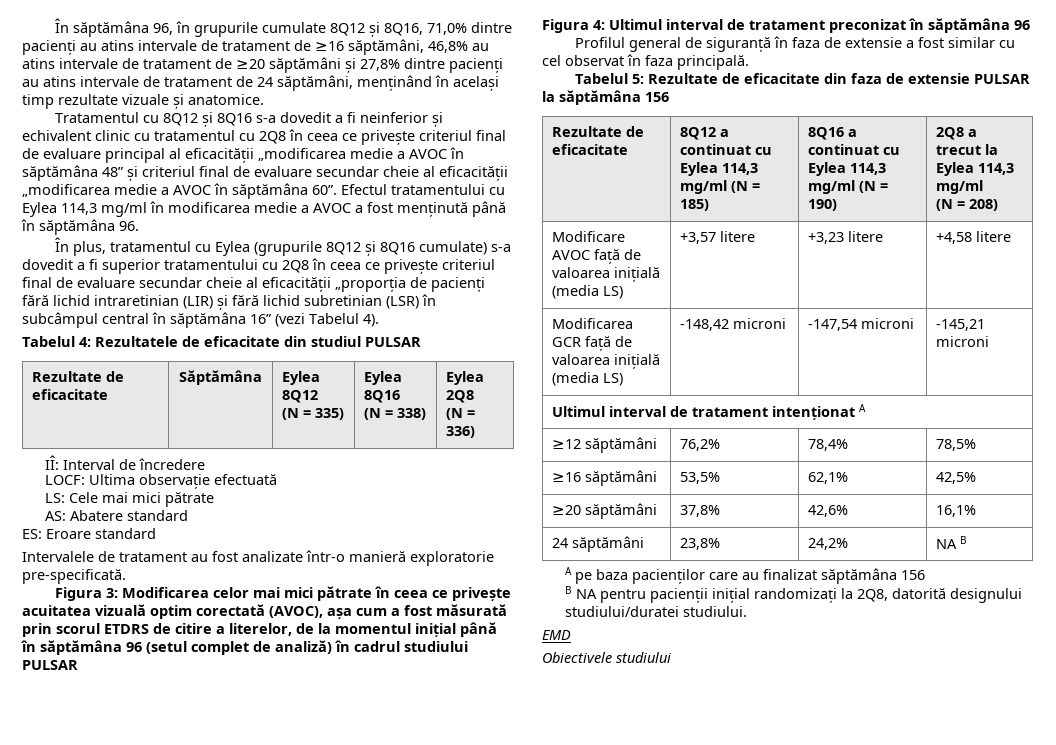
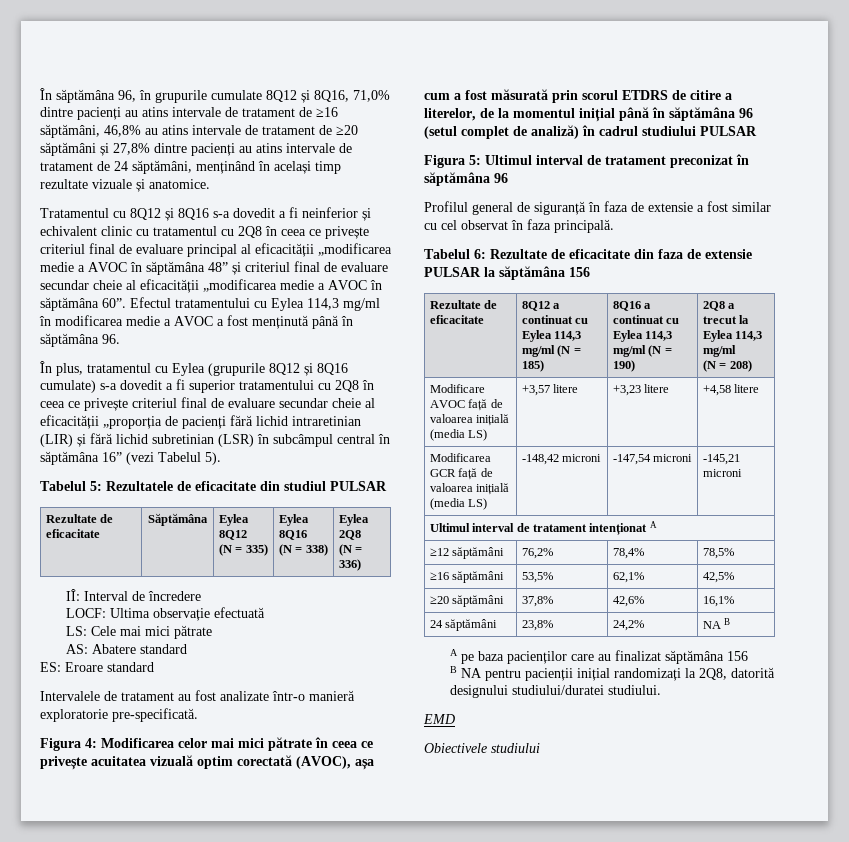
- În plus, tratamentul cu Eylea (grupurile 8Q12 și 8Q16 cumulate) s-a dovedit a fi superior tratamentului cu 2Q8 în ceea ce privește criteriul final de evaluare secundar cheie al eficacității „proporția de pacienți fără lichid intraretinian (LIR) și fără lichid subretinian (LSR) în subcâmpul central în săptămâna 16” (vezi Tabelul 4).
- Tabelul 4: Rezultatele de eficacitate din studiul PULSAR
+ În plus, tratamentul cu Eylea (grupurile 8Q12 și 8Q16 cumulate) s-a dovedit a fi superior tratamentului cu 2Q8 în ceea ce privește criteriul final de evaluare secundar cheie al eficacității „proporția de pacienți fără lichid intraretinian (LIR) și fără lichid subretinian (LSR) în subcâmpul central în săptămâna 16” (vezi Tabelul 5).
+ Tabelul 5: Rezultatele de eficacitate din studiul PULSAR
- Figura 3: Modificarea celor mai mici pătrate în ceea ce privește acuitatea vizuală optim corectată (AVOC), așa cum a fost măsurată prin scorul ETDRS de citire a literelor, de la momentul inițial până în săptămâna 96 (setul complet de analiză) în cadrul studiului PULSAR
+ Figura 4: Modificarea celor mai mici pătrate în ceea ce privește acuitatea vizuală optim corectată (AVOC), așa cum a fost măsurată prin scorul ETDRS de citire a literelor, de la momentul inițial până în săptămâna 96 (setul complet de analiză) în cadrul studiului PULSAR
- Figura 4: Ultimul interval de tratament preconizat în săptămâna 96
+ Figura 5: Ultimul interval de tratament preconizat în săptămâna 96
- Tabelul 5: Rezultate de eficacitate din faza de extensie PULSAR la săptămâna 156
+ Tabelul 6: Rezultate de eficacitate din faza de extensie PULSAR la săptămâna 156

